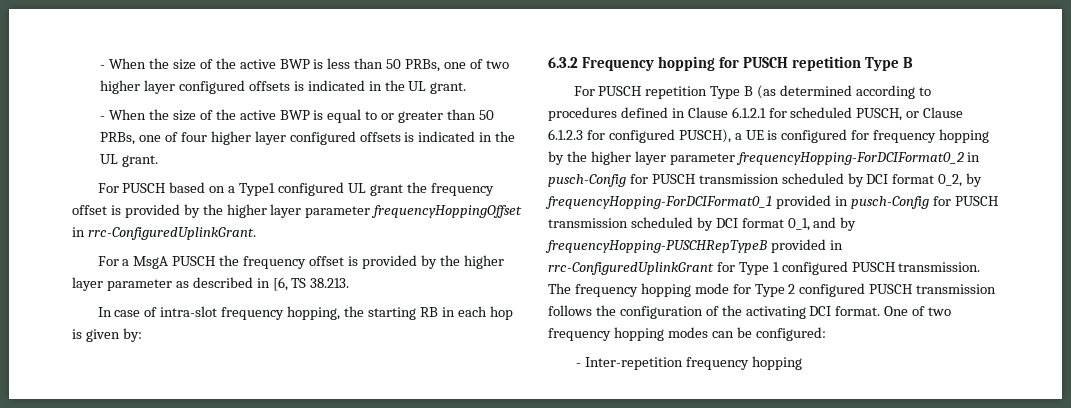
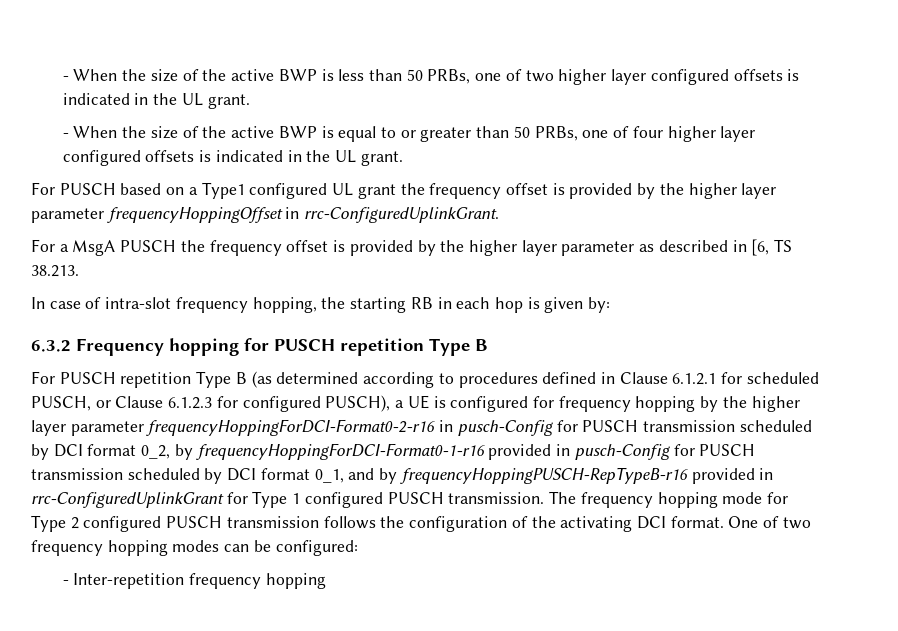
- For PUSCH repetition Type B (as determined according to procedures defined in Clause 6.1.2.1 for scheduled PUSCH, or Clause 6.1.2.3 for configured PUSCH), a UE is configured for frequency hopping by the higher layer parameter frequencyHopping-ForDCIFormat0_2 in pusch-Config for PUSCH transmission scheduled by DCI format 0_2, by frequencyHopping-ForDCIFormat0_1 provided in pusch-Config for PUSCH transmission scheduled by DCI format 0_1, and by frequencyHopping-PUSCHRepTypeB provided in rrc-ConfiguredUplinkGrant for Type 1 configured PUSCH transmission.
+ For PUSCH repetition Type B (as determined according to procedures defined in Clause 6.1.2.1 for scheduled PUSCH, or Clause 6.1.2.3 for configured PUSCH), a UE is configured for frequency hopping by the higher layer parameter frequencyHoppingForDCI-Format0-2-r16 in pusch-Config for PUSCH transmission scheduled by DCI format 0_2, by frequencyHoppingForDCI-Format0-1-r16 provided in pusch-Config for PUSCH transmission scheduled by DCI format 0_1, and by frequencyHoppingPUSCH-RepTypeB-r16 provided in rrc-ConfiguredUplinkGrant for Type 1 configured PUSCH transmission.

